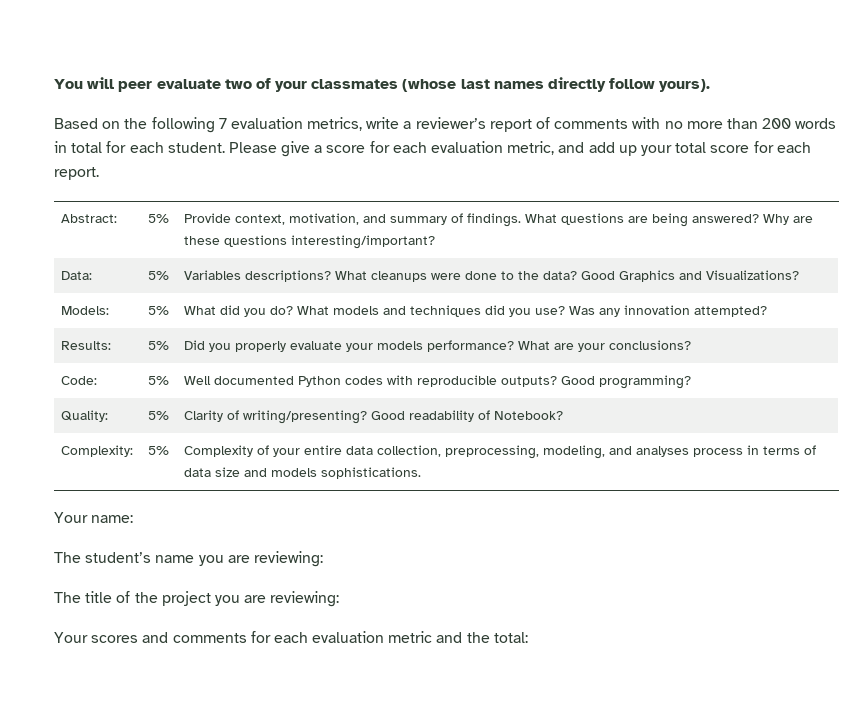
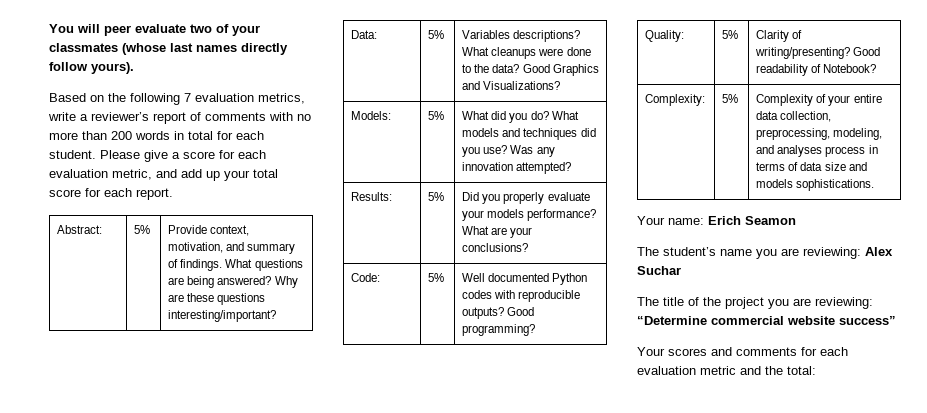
- Your name:
+ Your name: Erich Seamon
- The student’s name you are reviewing:
+ The student’s name you are reviewing: Alex Suchar
- The title of the project you are reviewing:
+ The title of the project you are reviewing: “Determine commercial website success”

